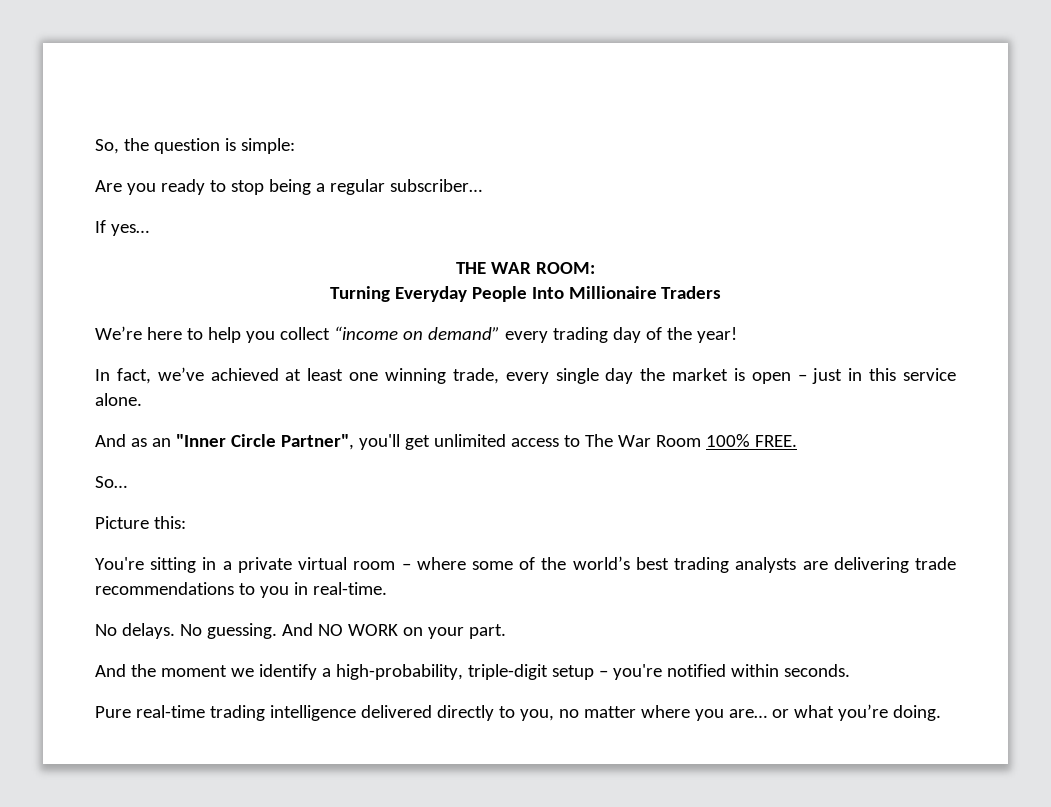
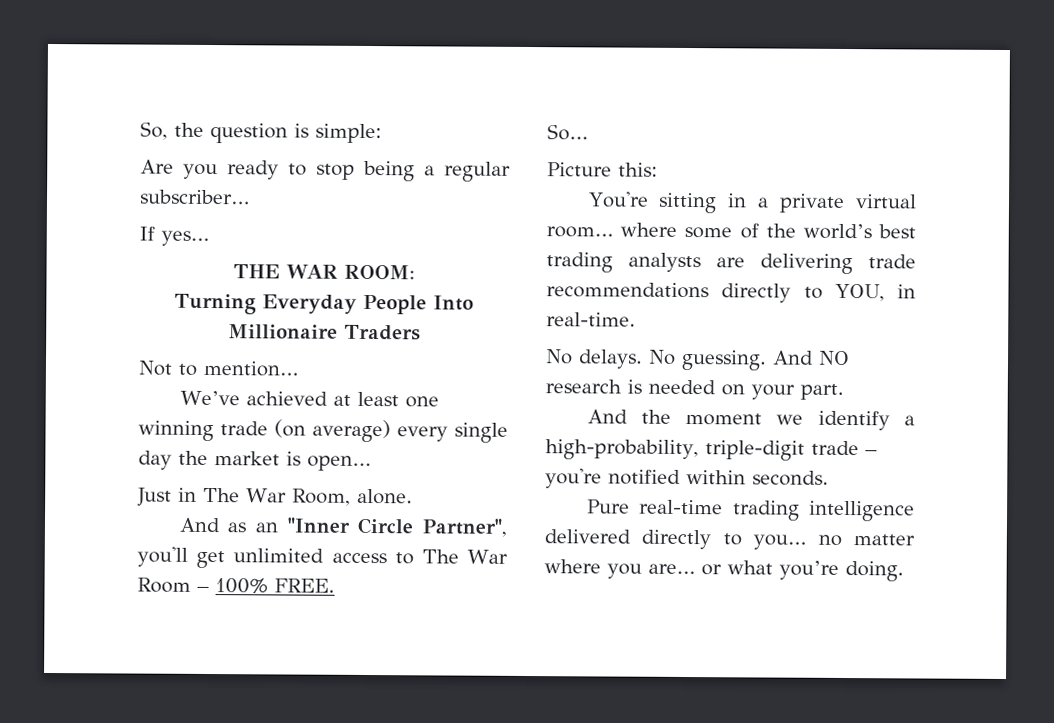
- We’re here to help you collect “income on demand” every trading day of the year!
- In fact, we’ve achieved at least one winning trade, every single day the market is open – just in this service alone.
+ Not to mention…
+ We’ve achieved at least one winning trade (on average) every single day the market is open…
+ Just in The War Room, alone.
- And as an "Inner Circle Partner", you'll get unlimited access to The War Room 100% FREE.
+ And as an "Inner Circle Partner", you'll get unlimited access to The War Room – 100% FREE.
- You're sitting in a private virtual room – where some of the world’s best trading analysts are delivering trade recommendations to you in real-time.
+ You're sitting in a private virtual room… where some of the world’s best trading analysts are delivering trade recommendations directly to YOU, in real-time.
- And NO WORK on your part.
+ And NO research is needed on your part.
- And the moment we identify a high-probability, triple-digit setup – you're notified within seconds.
+ And the moment we identify a high-probability, triple-digit trade – you're notified within seconds.
- Pure real-time trading intelligence delivered directly to you, no matter where you are… or what you’re doing.
+ Pure real-time trading intelligence delivered directly to you… no matter where you are… or what you’re doing.

